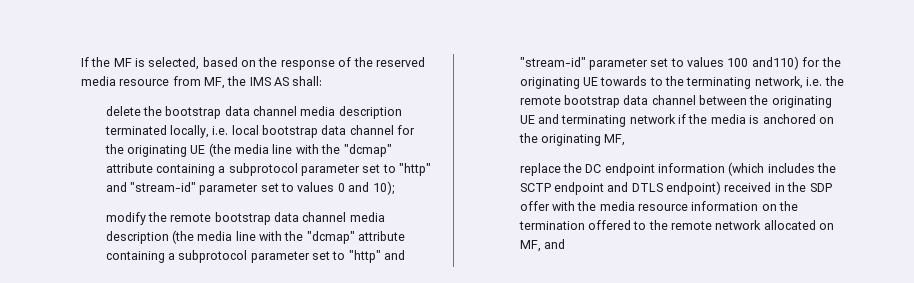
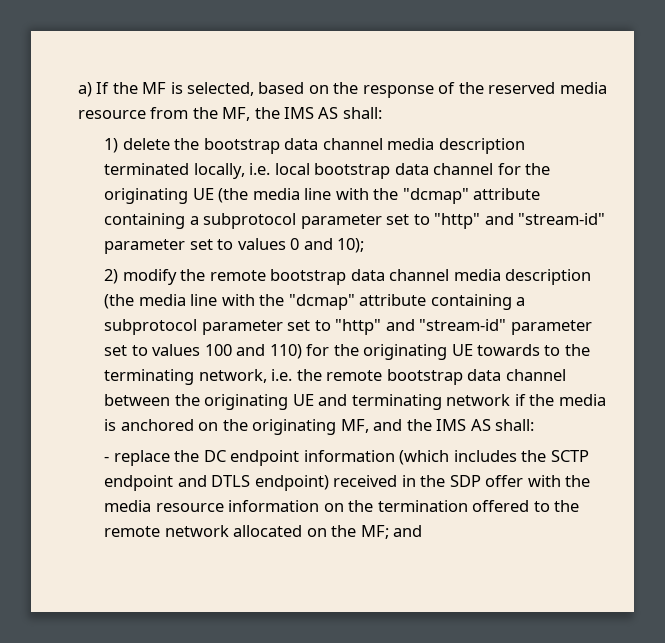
- If the MF is selected, based on the response of the reserved media resource from MF, the IMS AS shall:
+ a) If the MF is selected, based on the response of the reserved media resource from the MF, the IMS AS shall:
- delete the bootstrap data channel media description terminated locally, i.e. local bootstrap data channel for the originating UE (the media line with the "dcmap" attribute containing a subprotocol parameter set to "http" and "stream-id" parameter set to values 0 and 10);
+ 1) delete the bootstrap data channel media description terminated locally, i.e. local bootstrap data channel for the originating UE (the media line with the "dcmap" attribute containing a subprotocol parameter set to "http" and "stream-id" parameter set to values 0 and 10);
- modify the remote bootstrap data channel media description (the media line with the "dcmap" attribute containing a subprotocol parameter set to "http" and "stream-id" parameter set to values 100 and110) for the originating UE towards to the terminating network, i.e. the remote bootstrap data channel between the originating UE and terminating network if the media is anchored on the originating MF,
- replace the DC endpoint information (which includes the SCTP endpoint and DTLS endpoint) received in the SDP offer with the media resource information on the termination offered to the remote network allocated on MF, and
+ 2) modify the remote bootstrap data channel media description (the media line with the "dcmap" attribute containing a subprotocol parameter set to "http" and "stream-id" parameter set to values 100 and 110) for the originating UE towards to the terminating network, i.e. the remote bootstrap data channel between the originating UE and terminating network if the media is anchored on the originating MF, and the IMS AS shall:
+ - replace the DC endpoint information (which includes the SCTP endpoint and DTLS endpoint) received in the SDP offer with the media resource information on the termination offered to the remote network allocated on the MF; and

